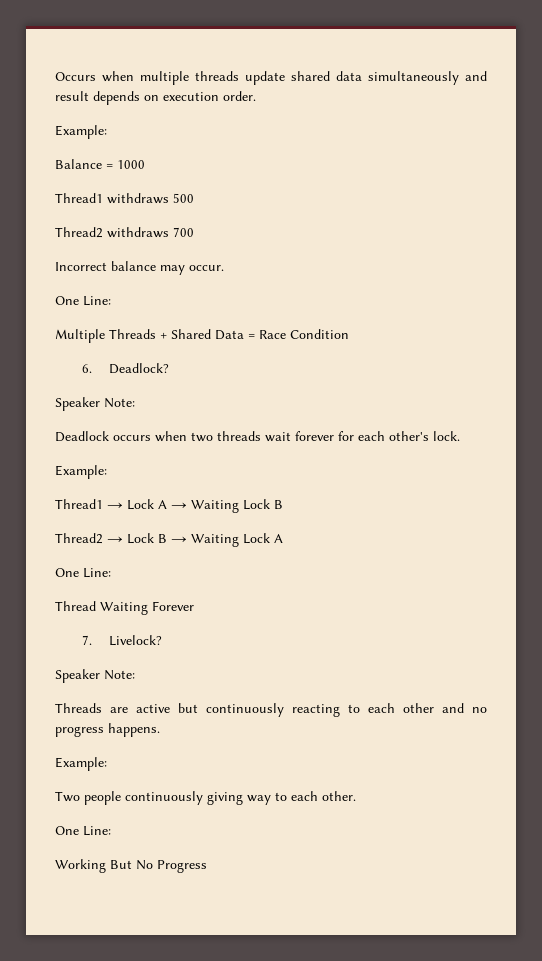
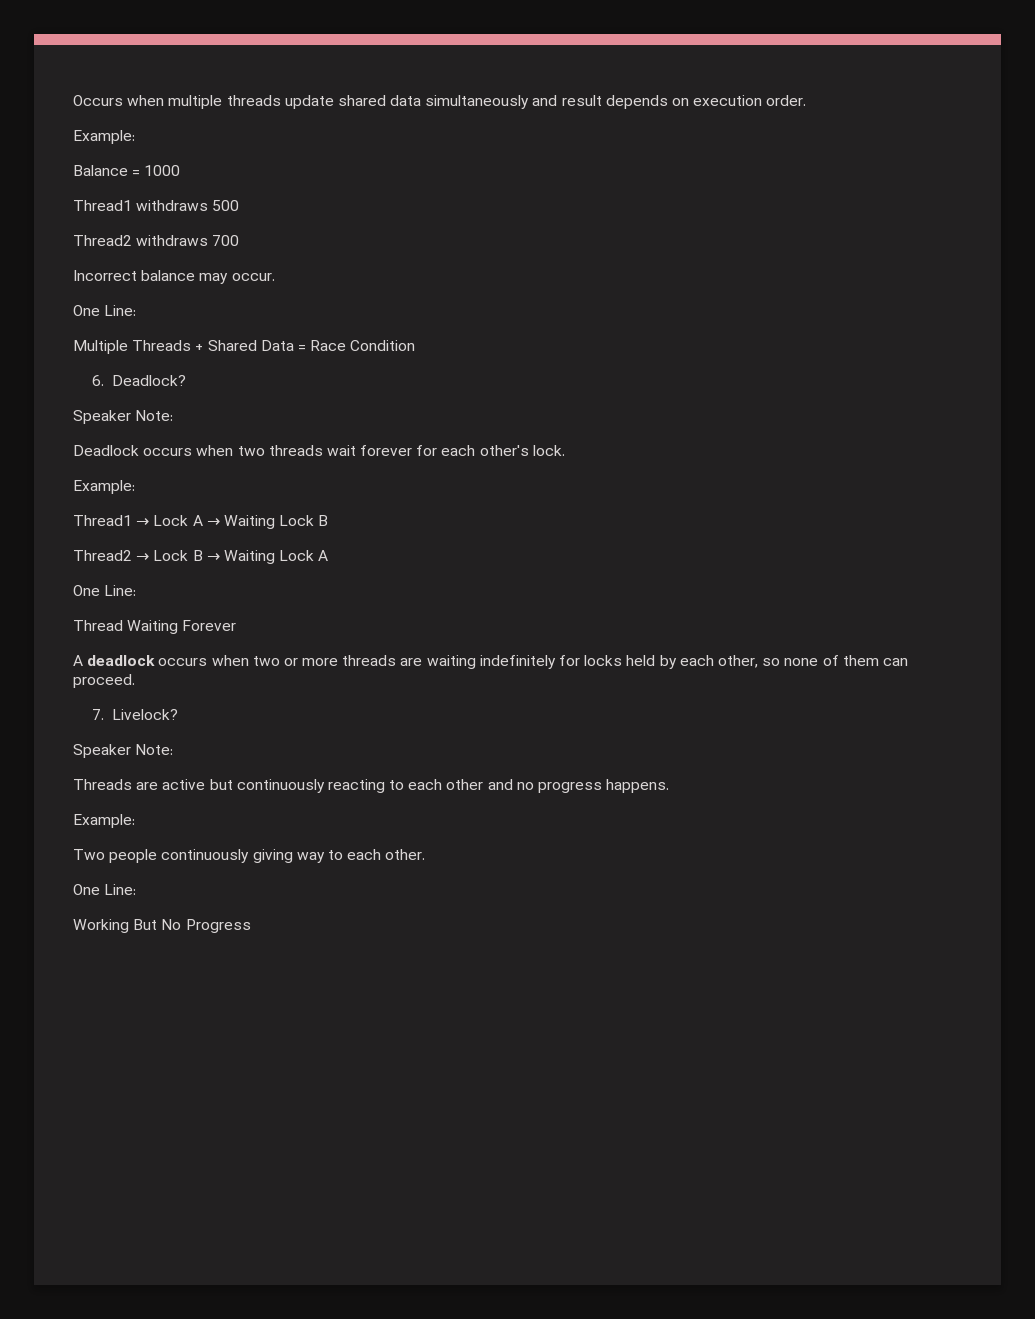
+ A deadlock occurs when two or more threads are waiting indefinitely for locks held by each other, so none of them can proceed.

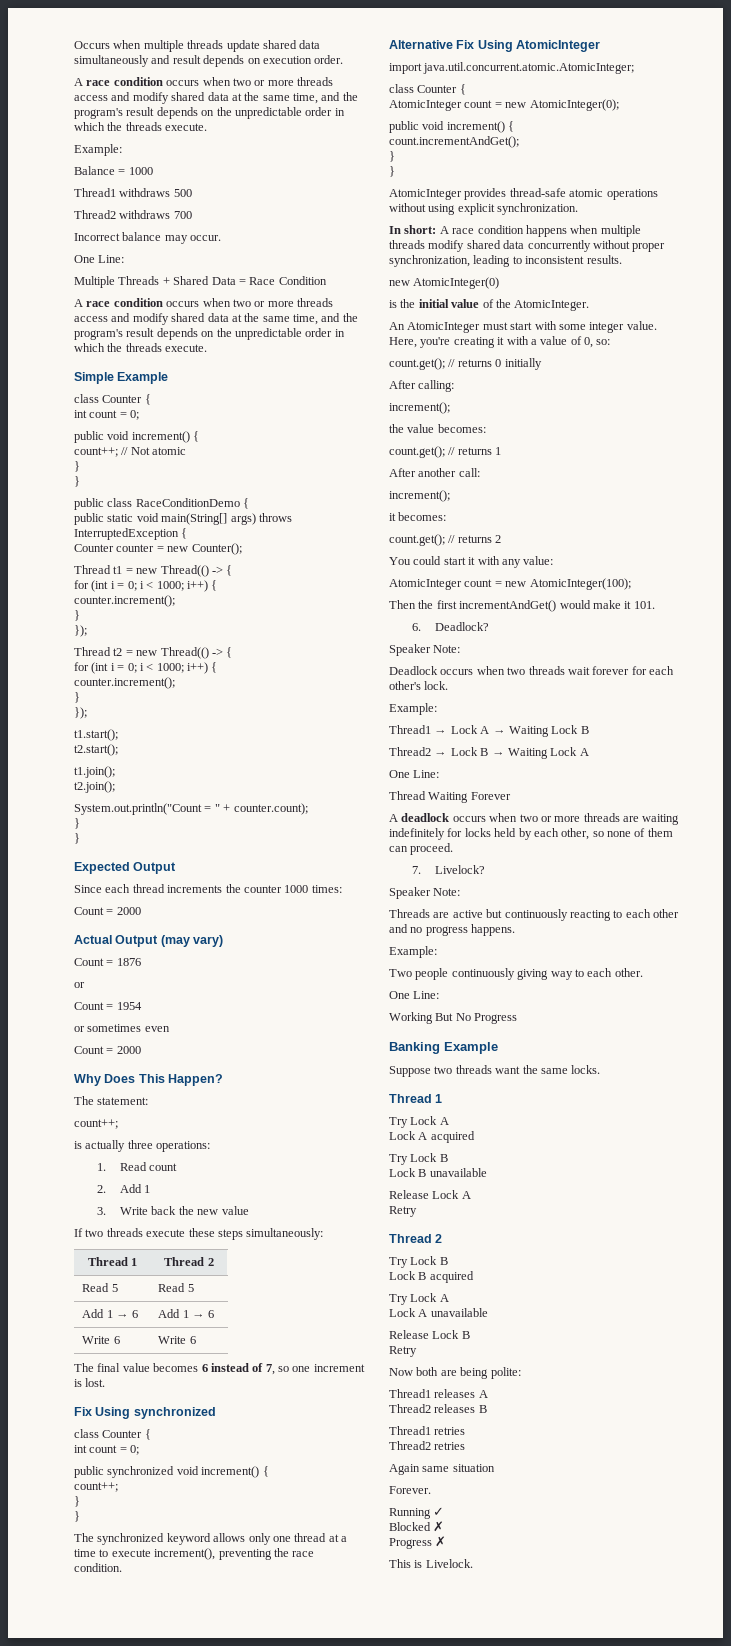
  Occurs when multiple threads update shared data simultaneously and result depends on execution order.
+ A race condition occurs when two or more threads access and modify shared data at the same time, and the program's result depends on the unpredictable order in which the threads execute.
  Multiple Threads + Shared Data = Race Condition
+ A race condition occurs when two or more threads access and modify shared data at the same time, and the program's result depends on the unpredictable order in which the threads execute.
+ Simple Example
+ class Counter {
+ int count = 0;
+ public void increment() {
+ count++; // Not atomic
+ }
+ }
+ public class RaceConditionDemo {
+ public static void main(String[] args) throws InterruptedException {
+ Counter counter = new Counter();
+ Thread t1 = new Thread(() -> {
+ for (int i = 0; i < 1000; i++) {
+ counter.increment();
+ }
+ });
+ Thread t2 = new Thread(() -> {
+ for (int i = 0; i < 1000; i++) {
+ counter.increment();
+ }
+ });
+ t1.start();
+ t2.start();
+ t1.join();
+ t2.join();
+ System.out.println("Count = " + counter.count);
+ }
+ }
+ Expected Output
+ Since each thread increments the counter 1000 times:
+ Count = 2000
+ Actual Output (may vary)
+ Count = 1876
+ or
+ Count = 1954
+ or sometimes even
+ Count = 2000
+ Why Does This Happen?
+ The statement:
+ count++;
+ is actually three operations:
+ 1. Read count
+ 2. Add 1
+ 3. Write back the new value
+ If two threads execute these steps simultaneously:
+ Thread 1 | Thread 2
+ Read 5 | Read 5
+ Add 1 → 6 | Add 1 → 6
+ Write 6 | Write 6
+ The final value becomes 6 instead of 7, so one increment is lost.
+ Fix Using synchronized
+ class Counter {
+ int count = 0;
+ public synchronized void increment() {
+ count++;
+ }
+ }
+ The synchronized keyword allows only one thread at a time to execute increment(), preventing the race condition.
+ Alternative Fix Using AtomicInteger
+ import java.util.concurrent.atomic.AtomicInteger;
+ class Counter {
+ AtomicInteger count = new AtomicInteger(0);
+ public void increment() {
+ count.incrementAndGet();
+ }
+ }
+ AtomicInteger provides thread-safe atomic operations without using explicit synchronization.
+ In short: A race condition happens when multiple threads modify shared data concurrently without proper synchronization, leading to inconsistent results.
+ new AtomicInteger(0)
+ is the initial value of the AtomicInteger.
+ An AtomicInteger must start with some integer value. Here, you're creating it with a value of 0, so:
+ count.get(); // returns 0 initially
+ After calling:
+ increment();
+ the value becomes:
+ count.get(); // returns 1
+ After another call:
+ increment();
+ it becomes:
+ count.get(); // returns 2
+ You could start it with any value:
+ AtomicInteger count = new AtomicInteger(100);
+ Then the first incrementAndGet() would make it 101.
+ Banking Example
+ Suppose two threads want the same locks.
+ Thread 1
+ Try Lock A
+ Lock A acquired
+ Try Lock B
+ Lock B unavailable
+ Release Lock A
+ Retry
+ Thread 2
+ Try Lock B
+ Lock B acquired
+ Try Lock A
+ Lock A unavailable
+ Release Lock B
+ Retry
+ Now both are being polite:
+ Thread1 releases A
+ Thread2 releases B
+ Thread1 retries
+ Thread2 retries
+ Again same situation
+ Forever.
+ Running ✓
+ Blocked ✗
+ Progress ✗
+ This is Livelock.

